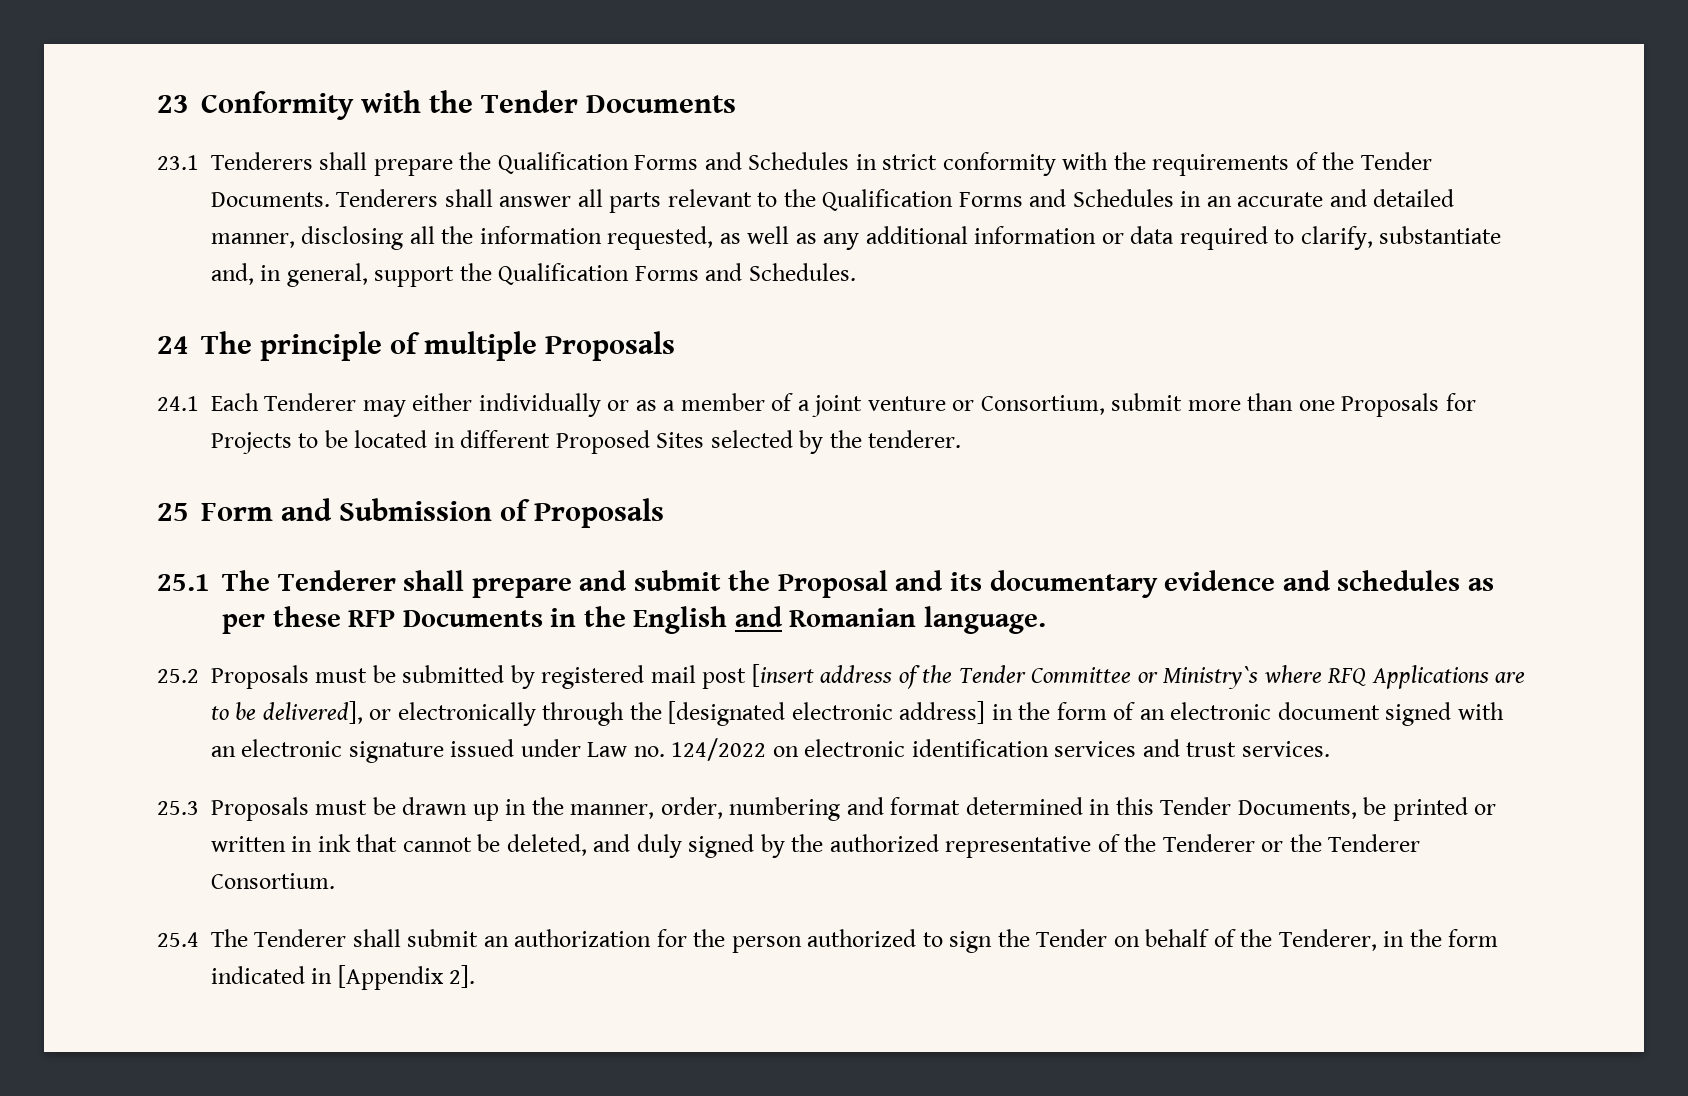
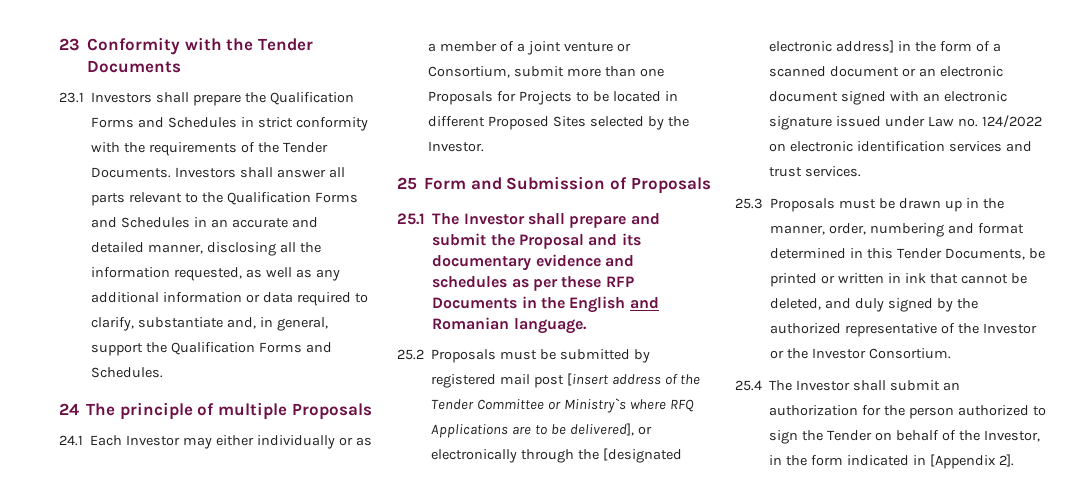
- 23.1 Tenderers shall prepare the Qualification Forms and Schedules in strict conformity with the requirements of the Tender Documents.
+ 23.1 Investors shall prepare the Qualification Forms and Schedules in strict conformity with the requirements of the Tender Documents.
- Tenderers shall answer all parts relevant to the Qualification Forms and Schedules in an accurate and detailed manner, disclosing all the information requested, as well as any additional information or data required to clarify, substantiate and, in general, support the Qualification Forms and Schedules.
+ Investors shall answer all parts relevant to the Qualification Forms and Schedules in an accurate and detailed manner, disclosing all the information requested, as well as any additional information or data required to clarify, substantiate and, in general, support the Qualification Forms and Schedules.
- 24.1 Each Tenderer may either individually or as a member of a joint venture or Consortium, submit more than one Proposals for Projects to be located in different Proposed Sites selected by the tenderer.
+ 24.1 Each Investor may either individually or as a member of a joint venture or Consortium, submit more than one Proposals for Projects to be located in different Proposed Sites selected by the Investor.
- 25.1 The Tenderer shall prepare and submit the Proposal and its documentary evidence and schedules as per these RFP Documents in the English and Romanian language.
+ 25.1 The Investor shall prepare and submit the Proposal and its documentary evidence and schedules as per these RFP Documents in the English and Romanian language.
- 25.2 Proposals must be submitted by registered mail post [insert address of the Tender Committee or Ministry`s where RFQ Applications are to be delivered], or electronically through the [designated electronic address] in the form of an electronic document signed with an electronic signature issued under Law no. 124/2022 on electronic identification services and trust services.
+ 25.2 Proposals must be submitted by registered mail post [insert address of the Tender Committee or Ministry`s where RFQ Applications are to be delivered], or electronically through the [designated electronic address] in the form of a scanned document or an electronic document signed with an electronic signature issued under Law no. 124/2022 on electronic identification services and trust services.
- 25.3 Proposals must be drawn up in the manner, order, numbering and format determined in this Tender Documents, be printed or written in ink that cannot be deleted, and duly signed by the authorized representative of the Tenderer or the Tenderer Consortium.
+ 25.3 Proposals must be drawn up in the manner, order, numbering and format determined in this Tender Documents, be printed or written in ink that cannot be deleted, and duly signed by the authorized representative of the Investor or the Investor Consortium.
- 25.4 The Tenderer shall submit an authorization for the person authorized to sign the Tender on behalf of the Tenderer, in the form indicated in [Appendix 2].
+ 25.4 The Investor shall submit an authorization for the person authorized to sign the Tender on behalf of the Investor, in the form indicated in [Appendix 2].

